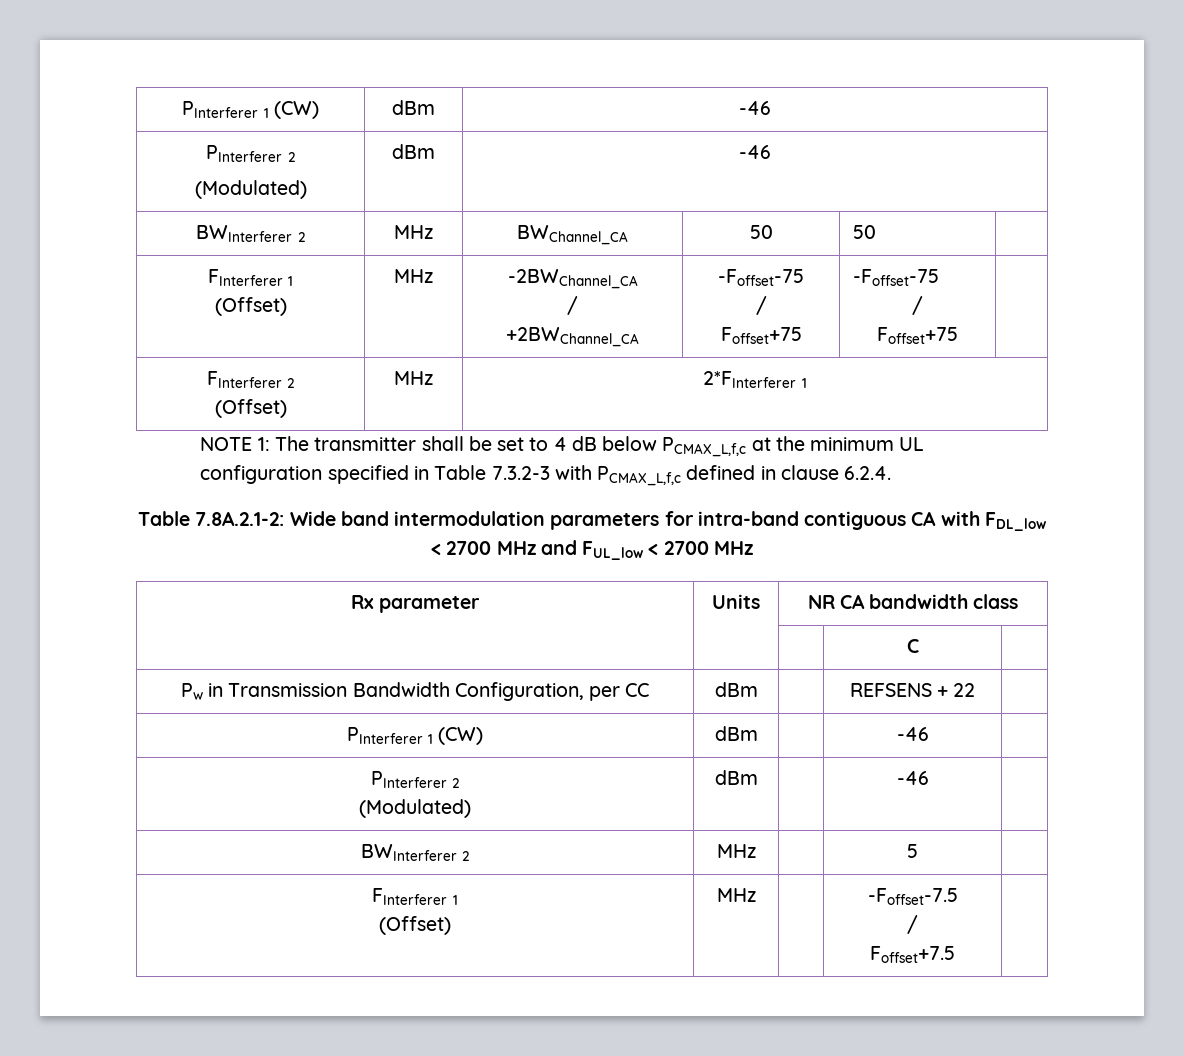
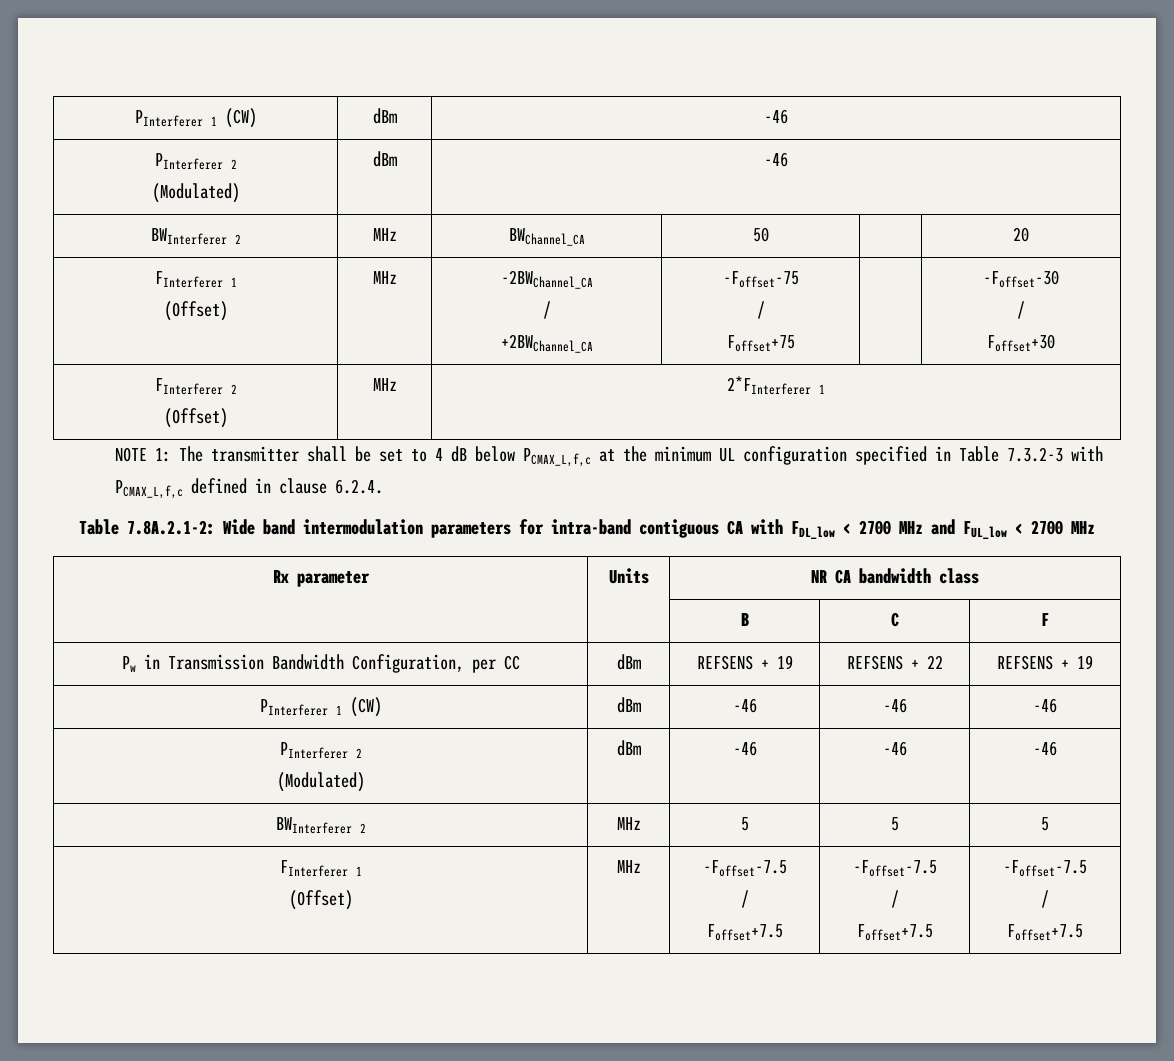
- BWInterferer 2 | MHz | BWChannel_CA | 50 | 50 |
+ BWInterferer 2 | MHz | BWChannel_CA | 50 | | 20
  FInterferer 1
  (Offset) | MHz | -2BWChannel_CA
  /
  +2BWChannel_CA | -Foffset-75
  /
- Foffset+75 | -Foffset-75
+ Foffset+75 | | -Foffset-30
  /
- Foffset+75 |
+ Foffset+30
- | | | C |
+ | | B | C | F
- Pw in Transmission Bandwidth Configuration, per CC | dBm | | REFSENS + 22 |
- PInterferer 1 (CW) | dBm | | -46 |
+ Pw in Transmission Bandwidth Configuration, per CC | dBm | REFSENS + 19 | REFSENS + 22 | REFSENS + 19
+ PInterferer 1 (CW) | dBm | -46 | -46 | -46
  PInterferer 2
- (Modulated) | dBm | | -46 |
- BWInterferer 2 | MHz | | 5 |
+ (Modulated) | dBm | -46 | -46 | -46
+ BWInterferer 2 | MHz | 5 | 5 | 5
  FInterferer 1
- (Offset) | MHz | | -Foffset-7.5
+ (Offset) | MHz | -Foffset-7.5
  /
- Foffset+7.5 |
+ Foffset+7.5 | -Foffset-7.5
+ /
+ Foffset+7.5 | -Foffset-7.5
+ /
+ Foffset+7.5

